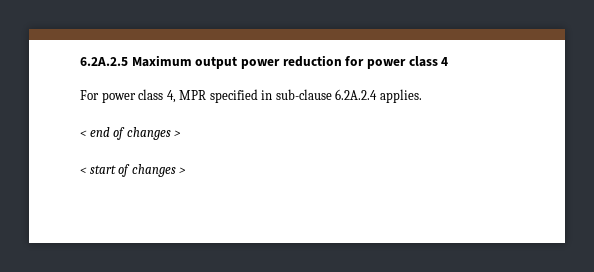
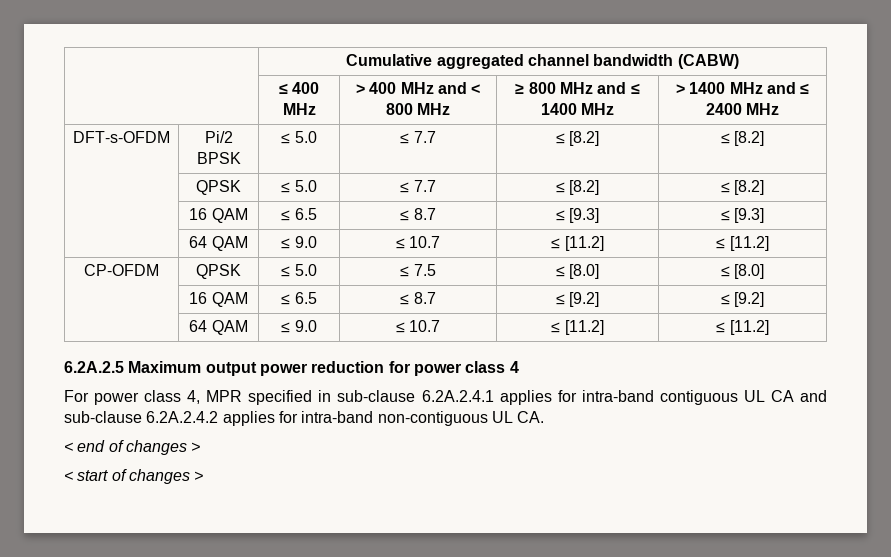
+ | Cumulative aggregated channel bandwidth (CABW)
+ | ≤ 400 MHz | > 400 MHz and < 800 MHz | ≥ 800 MHz and ≤ 1400 MHz | > 1400 MHz and ≤ 2400 MHz
+ DFT-s-OFDM | Pi/2 BPSK | ≤ 5.0 | ≤ 7.7 | ≤ [8.2] | ≤ [8.2]
+ | QPSK | ≤ 5.0 | ≤ 7.7 | ≤ [8.2] | ≤ [8.2]
+ | 16 QAM | ≤ 6.5 | ≤ 8.7 | ≤ [9.3] | ≤ [9.3]
+ | 64 QAM | ≤ 9.0 | ≤ 10.7 | ≤ [11.2] | ≤ [11.2]
+ CP-OFDM | QPSK | ≤ 5.0 | ≤ 7.5 | ≤ [8.0] | ≤ [8.0]
+ | 16 QAM | ≤ 6.5 | ≤ 8.7 | ≤ [9.2] | ≤ [9.2]
+ | 64 QAM | ≤ 9.0 | ≤ 10.7 | ≤ [11.2] | ≤ [11.2]
- For power class 4, MPR specified in sub-clause 6.2A.2.4 applies.
+ For power class 4, MPR specified in sub-clause 6.2A.2.4.1 applies for intra-band contiguous UL CA and sub-clause 6.2A.2.4.2 applies for intra-band non-contiguous UL CA.

